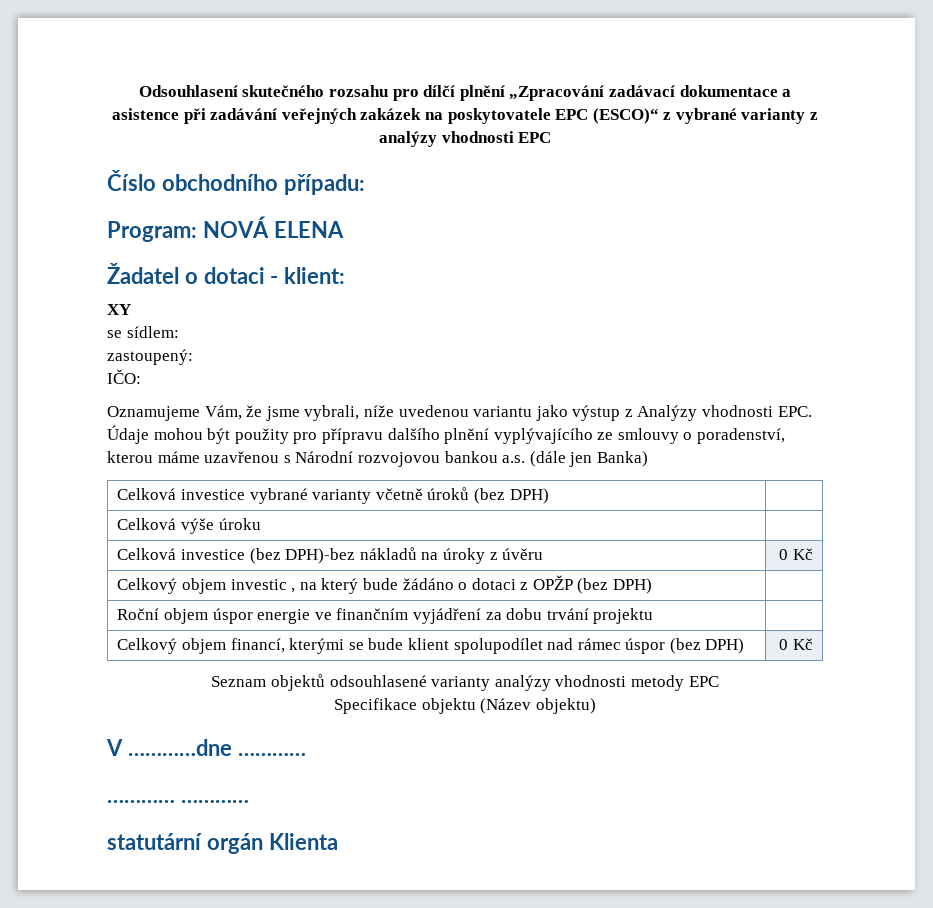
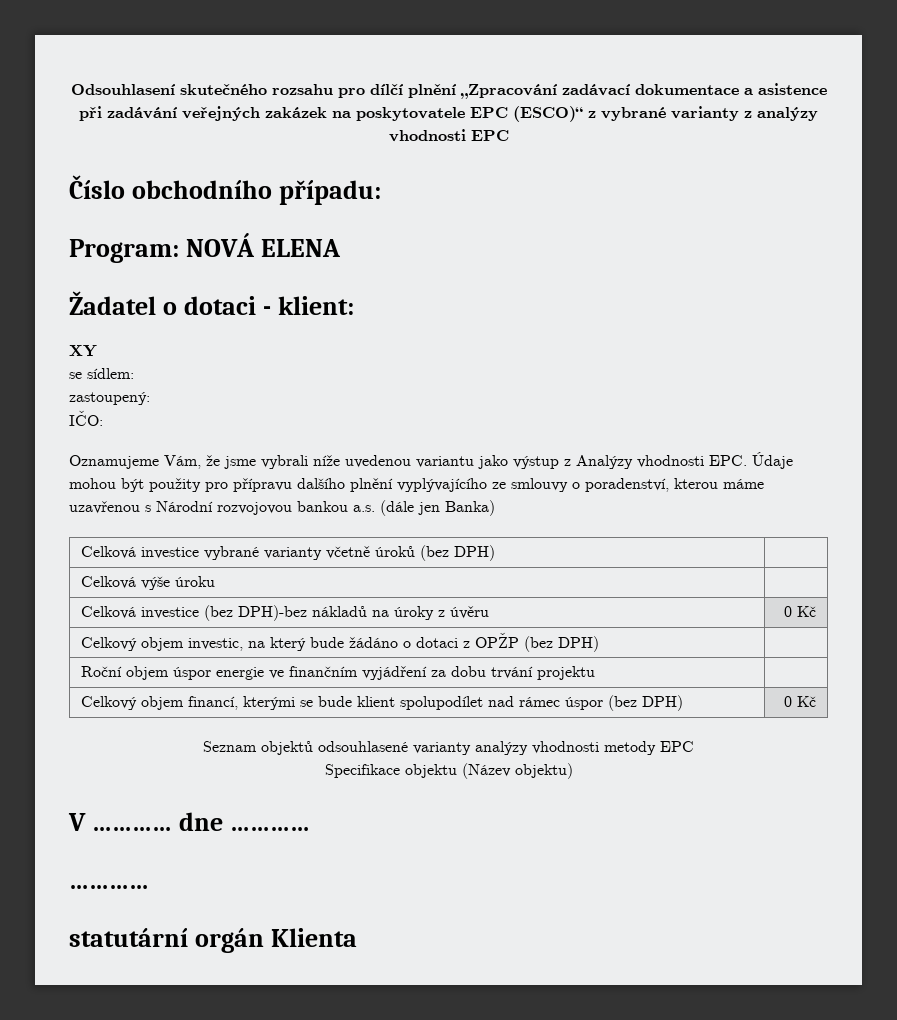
- Oznamujeme Vám, že jsme vybrali, níže uvedenou variantu jako výstup z Analýzy vhodnosti EPC. Údaje mohou být použity pro přípravu dalšího plnění vyplývajícího ze smlouvy o poradenství, kterou máme uzavřenou s Národní rozvojovou bankou a.s. (dále jen Banka)
+ Oznamujeme Vám, že jsme vybrali níže uvedenou variantu jako výstup z Analýzy vhodnosti EPC. Údaje mohou být použity pro přípravu dalšího plnění vyplývajícího ze smlouvy o poradenství, kterou máme uzavřenou s Národní rozvojovou bankou a.s. (dále jen Banka)
- Celkový objem investic , na který bude žádáno o dotaci z OPŽP (bez DPH) |
+ Celkový objem investic, na který bude žádáno o dotaci z OPŽP (bez DPH) |
- V …………dne …………
- ………… …………
+ V ………… dne …………
+ …………

